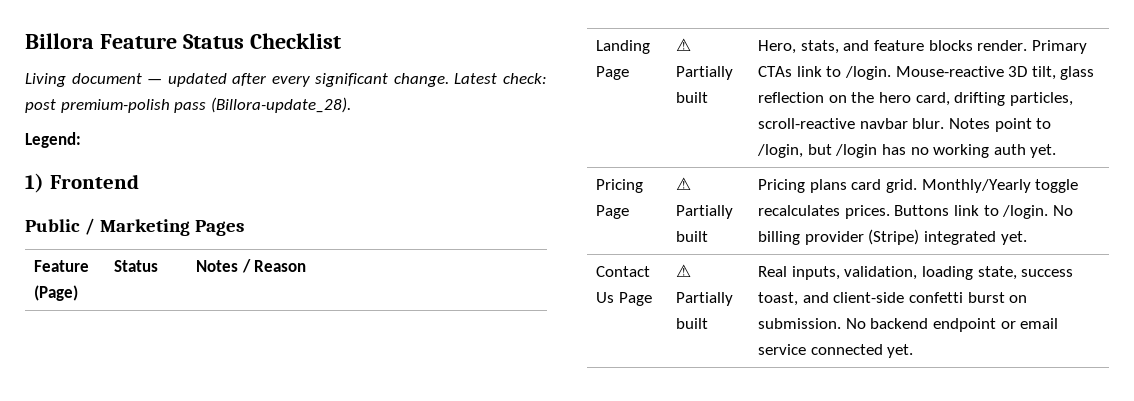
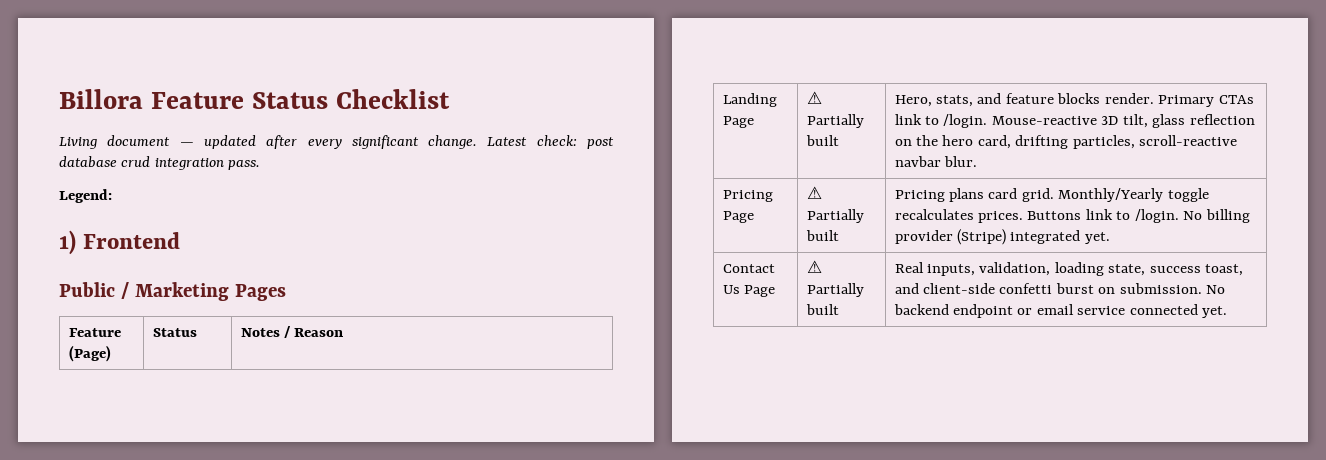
- Latest check: post premium-polish pass (Billora-update_28).
+ Latest check: post database crud integration pass.
- Notes point to /login, but /login has no working auth yet.

